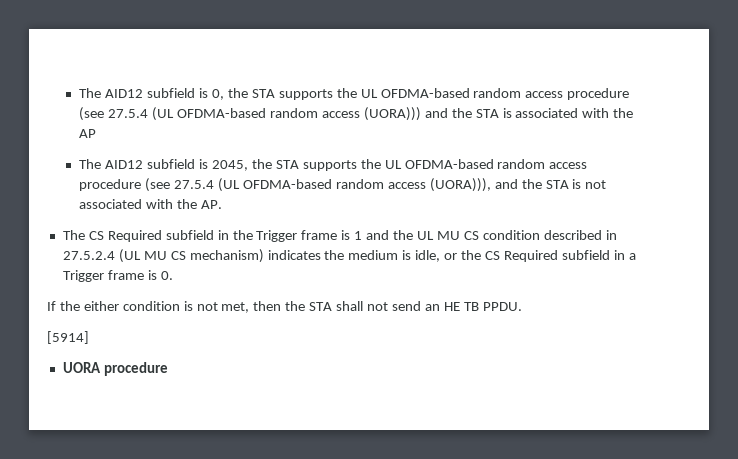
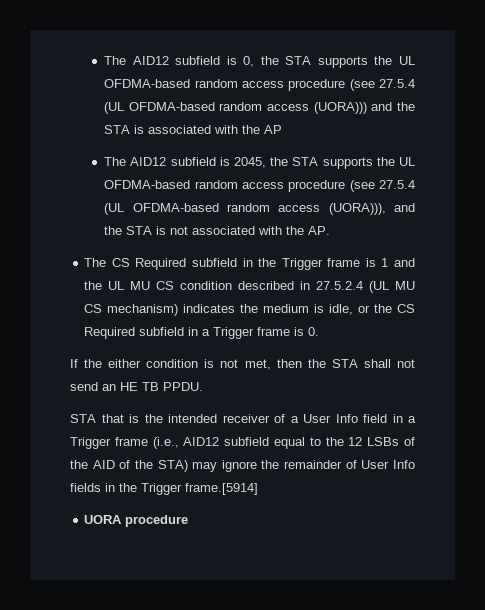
- [5914]
+ STA that is the intended receiver of a User Info field in a Trigger frame (i.e., AID12 subfield equal to the 12 LSBs of the AID of the STA) may ignore the remainder of User Info fields in the Trigger frame.[5914]

